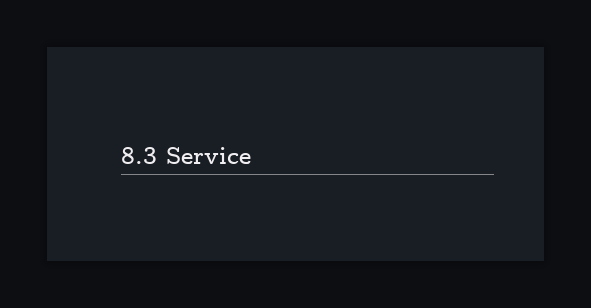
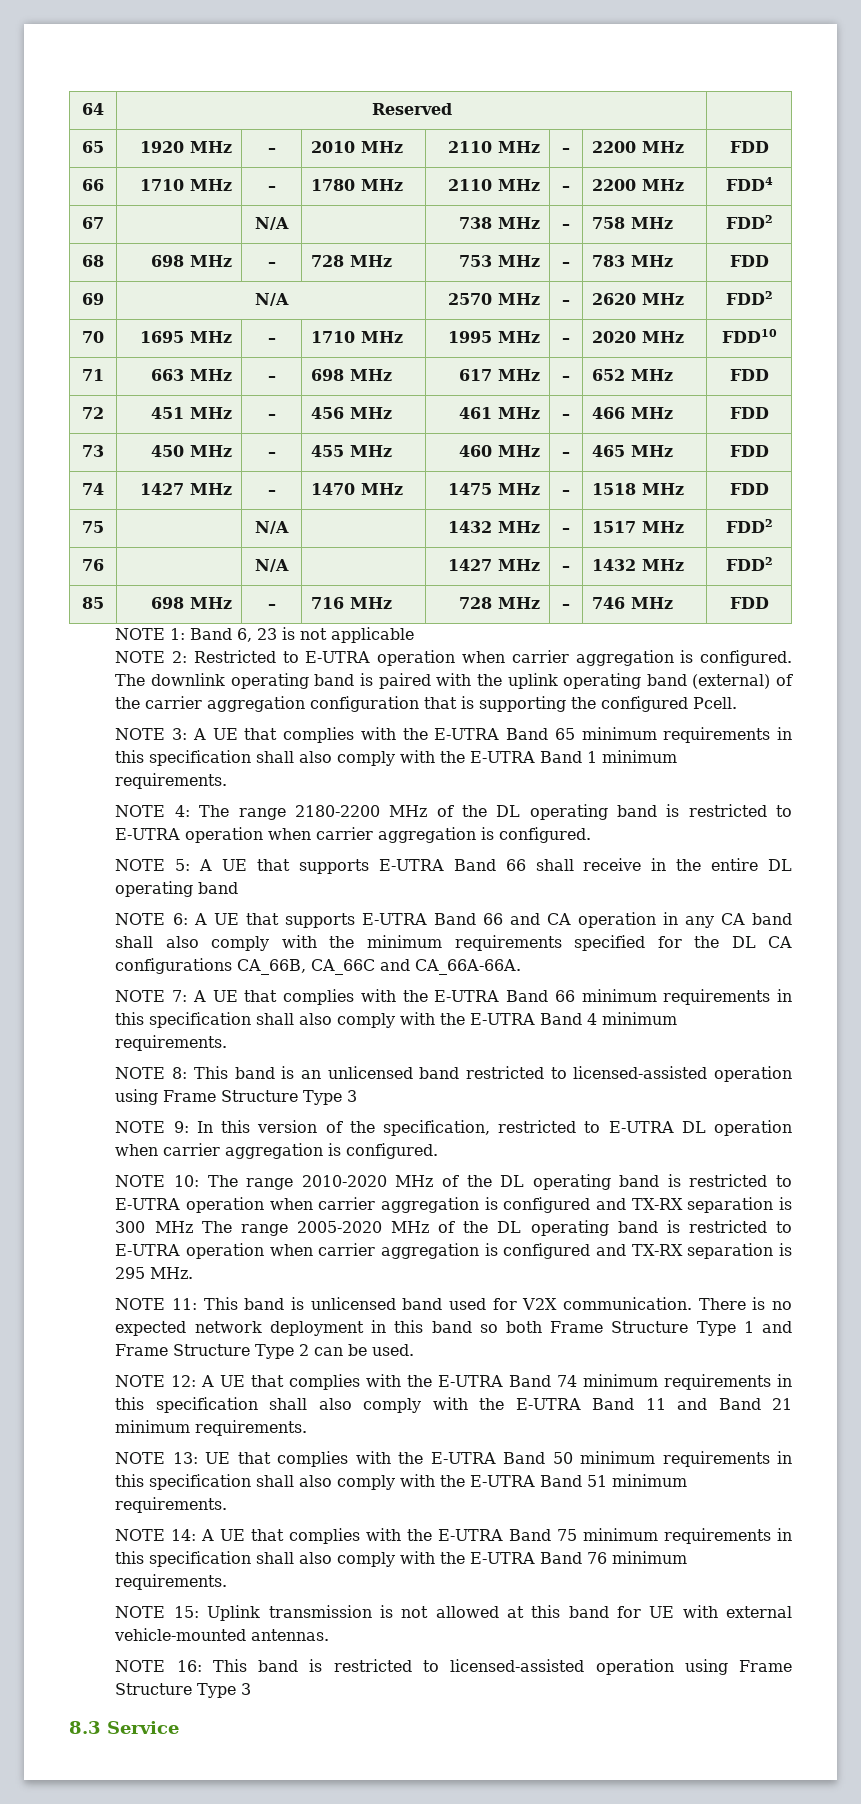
+ 64 | Reserved |
+ 65 | 1920 MHz | – | 2010 MHz | 2110 MHz | – | 2200 MHz | FDD
+ 66 | 1710 MHz | – | 1780 MHz | 2110 MHz | – | 2200 MHz | FDD4
+ 67 | | N/A | | 738 MHz | – | 758 MHz | FDD2
+ 68 | 698 MHz | – | 728 MHz | 753 MHz | – | 783 MHz | FDD
+ 69 | N/A | 2570 MHz | – | 2620 MHz | FDD2
+ 70 | 1695 MHz | – | 1710 MHz | 1995 MHz | – | 2020 MHz | FDD10
+ 71 | 663 MHz | – | 698 MHz | 617 MHz | – | 652 MHz | FDD
+ 72 | 451 MHz | – | 456 MHz | 461 MHz | – | 466 MHz | FDD
+ 73 | 450 MHz | – | 455 MHz | 460 MHz | – | 465 MHz | FDD
+ 74 | 1427 MHz | – | 1470 MHz | 1475 MHz | – | 1518 MHz | FDD
+ 75 | | N/A | | 1432 MHz | – | 1517 MHz | FDD2
+ 76 | | N/A | | 1427 MHz | – | 1432 MHz | FDD2
+ 85 | 698 MHz | – | 716 MHz | 728 MHz | – | 746 MHz | FDD
+ NOTE 1: Band 6, 23 is not applicable
+ NOTE 2: Restricted to E-UTRA operation when carrier aggregation is configured. The downlink operating band is paired with the uplink operating band (external) of the carrier aggregation configuration that is supporting the configured Pcell.
+ NOTE 3: A UE that complies with the E-UTRA Band 65 minimum requirements in this specification shall also comply with the E-UTRA Band 1 minimum requirements.
+ NOTE 4: The range 2180-2200 MHz of the DL operating band is restricted to E-UTRA operation when carrier aggregation is configured.
+ NOTE 5: A UE that supports E-UTRA Band 66 shall receive in the entire DL operating band
+ NOTE 6: A UE that supports E-UTRA Band 66 and CA operation in any CA band shall also comply with the minimum requirements specified for the DL CA configurations CA_66B, CA_66C and CA_66A-66A.
+ NOTE 7: A UE that complies with the E-UTRA Band 66 minimum requirements in this specification shall also comply with the E-UTRA Band 4 minimum requirements.
+ NOTE 8: This band is an unlicensed band restricted to licensed-assisted operation using Frame Structure Type 3
+ NOTE 9: In this version of the specification, restricted to E-UTRA DL operation when carrier aggregation is configured.
+ NOTE 10: The range 2010-2020 MHz of the DL operating band is restricted to E-UTRA operation when carrier aggregation is configured and TX-RX separation is 300 MHz The range 2005-2020 MHz of the DL operating band is restricted to E-UTRA operation when carrier aggregation is configured and TX-RX separation is 295 MHz.
+ NOTE 11: This band is unlicensed band used for V2X communication. There is no expected network deployment in this band so both Frame Structure Type 1 and Frame Structure Type 2 can be used.
+ NOTE 12: A UE that complies with the E-UTRA Band 74 minimum requirements in this specification shall also comply with the E-UTRA Band 11 and Band 21 minimum requirements.
+ NOTE 13: UE that complies with the E-UTRA Band 50 minimum requirements in this specification shall also comply with the E-UTRA Band 51 minimum requirements.
+ NOTE 14: A UE that complies with the E-UTRA Band 75 minimum requirements in this specification shall also comply with the E-UTRA Band 76 minimum requirements.
+ NOTE 15: Uplink transmission is not allowed at this band for UE with external vehicle-mounted antennas.
+ NOTE 16: This band is restricted to licensed-assisted operation using Frame Structure Type 3

